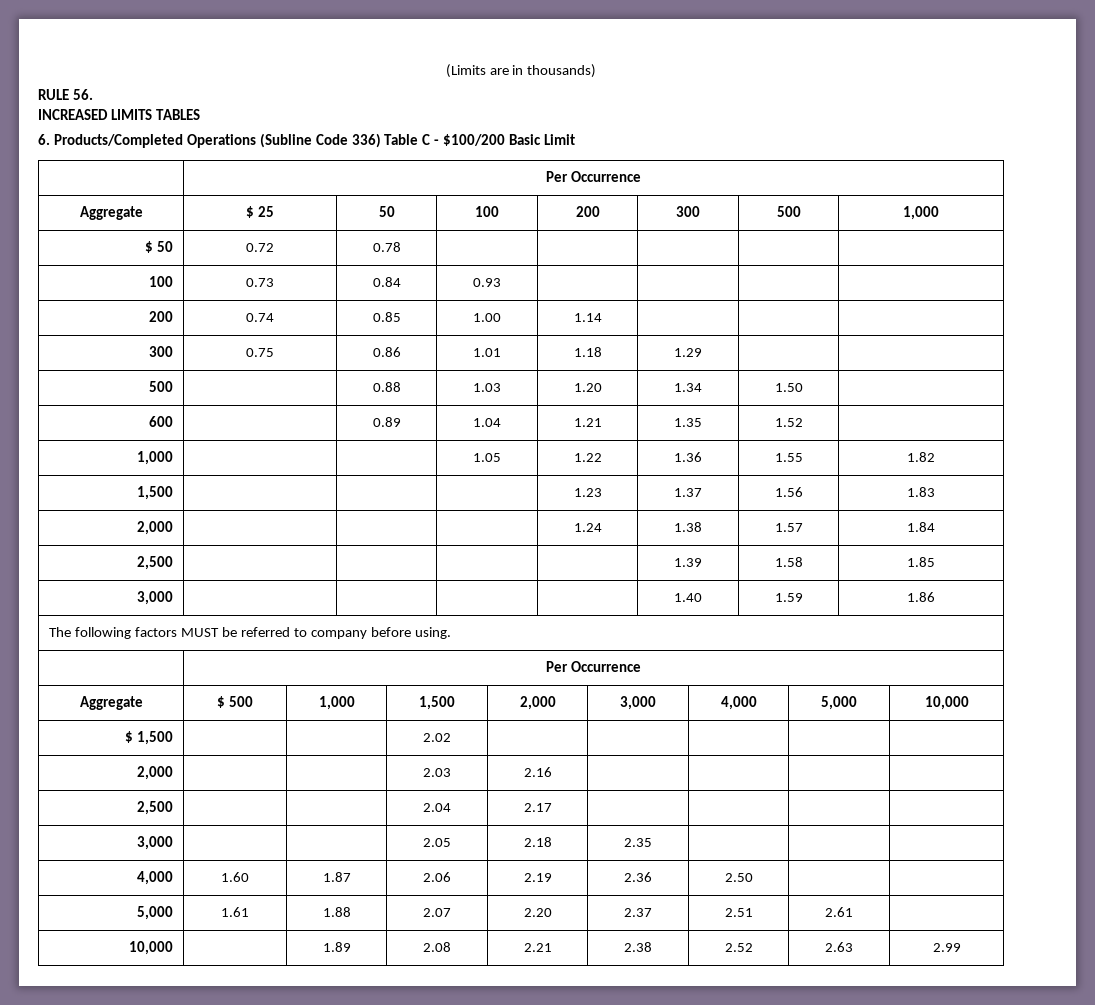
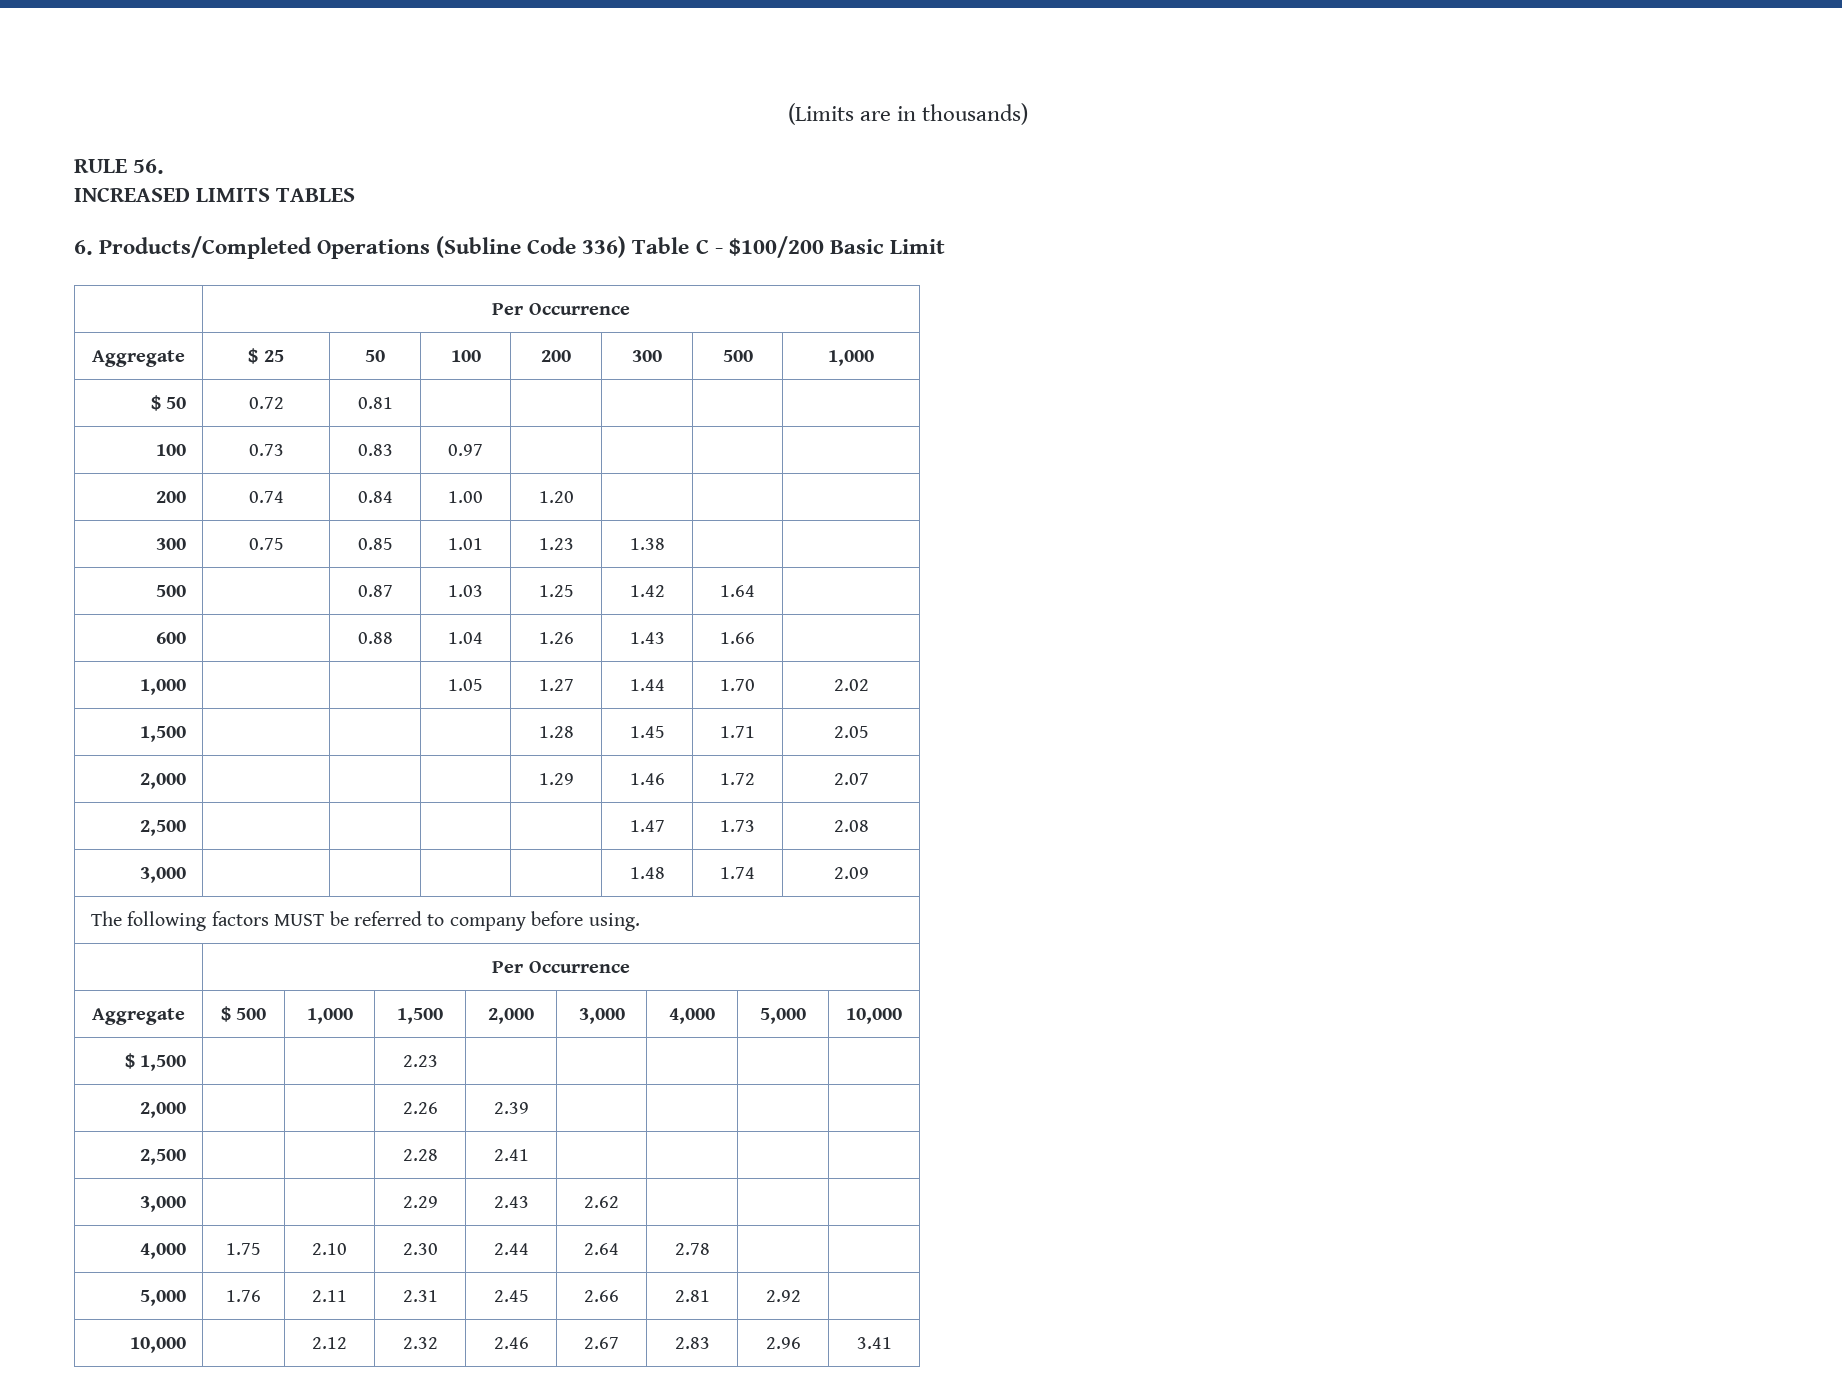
- $ 50 | 0.72 | 0.78 | | | | |
+ $ 50 | 0.72 | 0.81 | | | | |
- 100 | 0.73 | 0.84 | 0.93 | | | |
+ 100 | 0.73 | 0.83 | 0.97 | | | |
- 200 | 0.74 | 0.85 | 1.00 | 1.14 | | |
+ 200 | 0.74 | 0.84 | 1.00 | 1.20 | | |
- 300 | 0.75 | 0.86 | 1.01 | 1.18 | 1.29 | |
+ 300 | 0.75 | 0.85 | 1.01 | 1.23 | 1.38 | |
- 500 | | 0.88 | 1.03 | 1.20 | 1.34 | 1.50 |
+ 500 | | 0.87 | 1.03 | 1.25 | 1.42 | 1.64 |
- 600 | | 0.89 | 1.04 | 1.21 | 1.35 | 1.52 |
+ 600 | | 0.88 | 1.04 | 1.26 | 1.43 | 1.66 |
- 1,000 | | | 1.05 | 1.22 | 1.36 | 1.55 | 1.82
- 1,500 | | | | 1.23 | 1.37 | 1.56 | 1.83
- 2,000 | | | | 1.24 | 1.38 | 1.57 | 1.84
- 2,500 | | | | | 1.39 | 1.58 | 1.85
- 3,000 | | | | | 1.40 | 1.59 | 1.86
+ 1,000 | | | 1.05 | 1.27 | 1.44 | 1.70 | 2.02
+ 1,500 | | | | 1.28 | 1.45 | 1.71 | 2.05
+ 2,000 | | | | 1.29 | 1.46 | 1.72 | 2.07
+ 2,500 | | | | | 1.47 | 1.73 | 2.08
+ 3,000 | | | | | 1.48 | 1.74 | 2.09
- $ 1,500 | | | 2.02 | | | | |
- 2,000 | | | 2.03 | 2.16 | | | |
- 2,500 | | | 2.04 | 2.17 | | | |
- 3,000 | | | 2.05 | 2.18 | 2.35 | | |
- 4,000 | 1.60 | 1.87 | 2.06 | 2.19 | 2.36 | 2.50 | |
- 5,000 | 1.61 | 1.88 | 2.07 | 2.20 | 2.37 | 2.51 | 2.61 |
- 10,000 | | 1.89 | 2.08 | 2.21 | 2.38 | 2.52 | 2.63 | 2.99
+ $ 1,500 | | | 2.23 | | | | |
+ 2,000 | | | 2.26 | 2.39 | | | |
+ 2,500 | | | 2.28 | 2.41 | | | |
+ 3,000 | | | 2.29 | 2.43 | 2.62 | | |
+ 4,000 | 1.75 | 2.10 | 2.30 | 2.44 | 2.64 | 2.78 | |
+ 5,000 | 1.76 | 2.11 | 2.31 | 2.45 | 2.66 | 2.81 | 2.92 |
+ 10,000 | | 2.12 | 2.32 | 2.46 | 2.67 | 2.83 | 2.96 | 3.41

